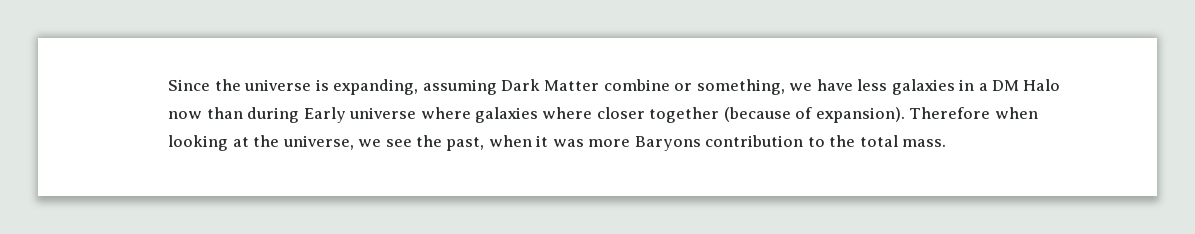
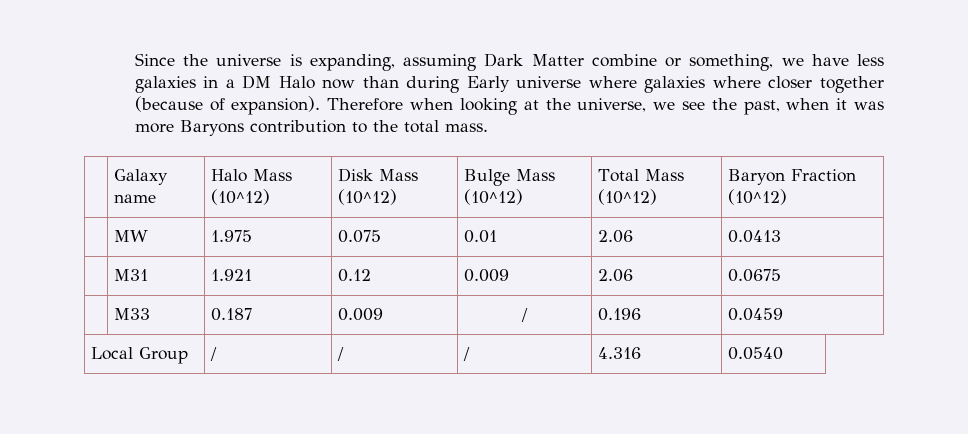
+ | Galaxy name | Halo Mass (10^12) | Disk Mass (10^12) | Bulge Mass (10^12) | Total Mass (10^12) | Baryon Fraction (10^12)
+ | MW | 1.975 | 0.075 | 0.01 | 2.06 | 0.0413
+ | M31 | 1.921 | 0.12 | 0.009 | 2.06 | 0.0675
+ | M33 | 0.187 | 0.009 | / | 0.196 | 0.0459
+ Local Group | / | / | / | 4.316 | 0.0540

